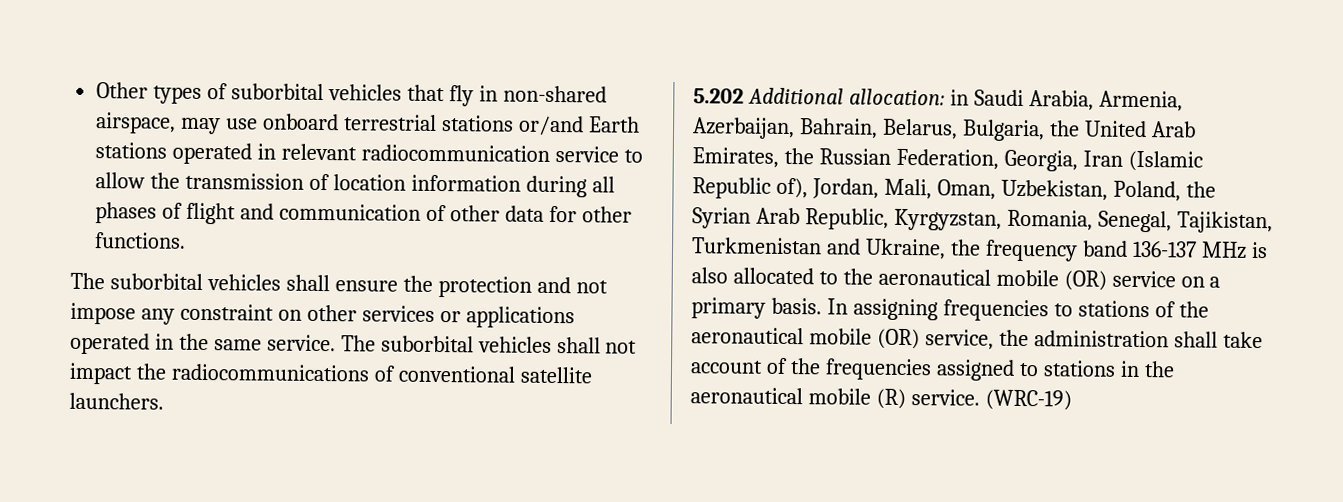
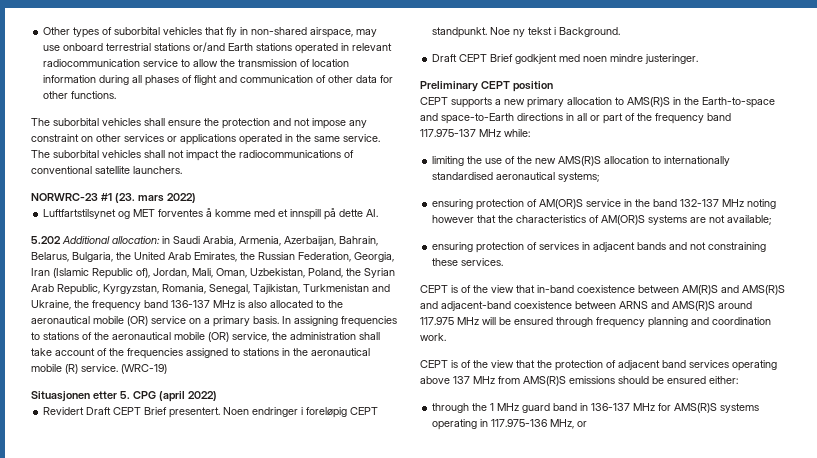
+ NORWRC-23 #1 (23. mars 2022)
+ Luftfartstilsynet og MET forventes å komme med et innspill på dette AI.
+ Situasjonen etter 5. CPG (april 2022)
+ Revidert Draft CEPT Brief presentert. Noen endringer i foreløpig CEPT standpunkt. Noe ny tekst i Background.
+ Draft CEPT Brief godkjent med noen mindre justeringer.
+ Preliminary CEPT position
+ CEPT supports a new primary allocation to AMS(R)S in the Earth-to-space and space-to-Earth directions in all or part of the frequency band 117.975-137 MHz while:
+ limiting the use of the new AMS(R)S allocation to internationally standardised aeronautical systems;
+ ensuring protection of AM(OR)S service in the band 132-137 MHz noting however that the characteristics of AM(OR)S systems are not available;
+ ensuring protection of services in adjacent bands and not constraining these services.
+ CEPT is of the view that in-band coexistence between AM(R)S and AMS(R)S and adjacent-band coexistence between ARNS and AMS(R)S around 117.975 MHz will be ensured through frequency planning and coordination work.
+ CEPT is of the view that the protection of adjacent band services operating above 137 MHz from AMS(R)S emissions should be ensured either:
+ through the 1 MHz guard band in 136-137 MHz for AMS(R)S systems operating in 117.975-136 MHz, or

